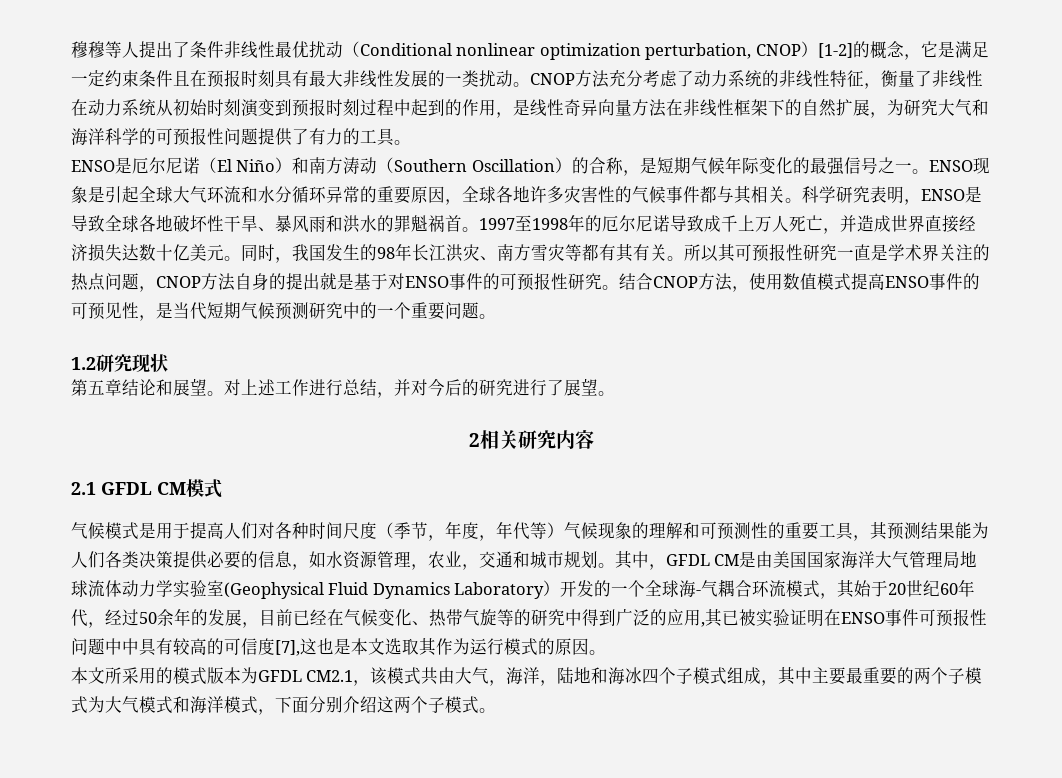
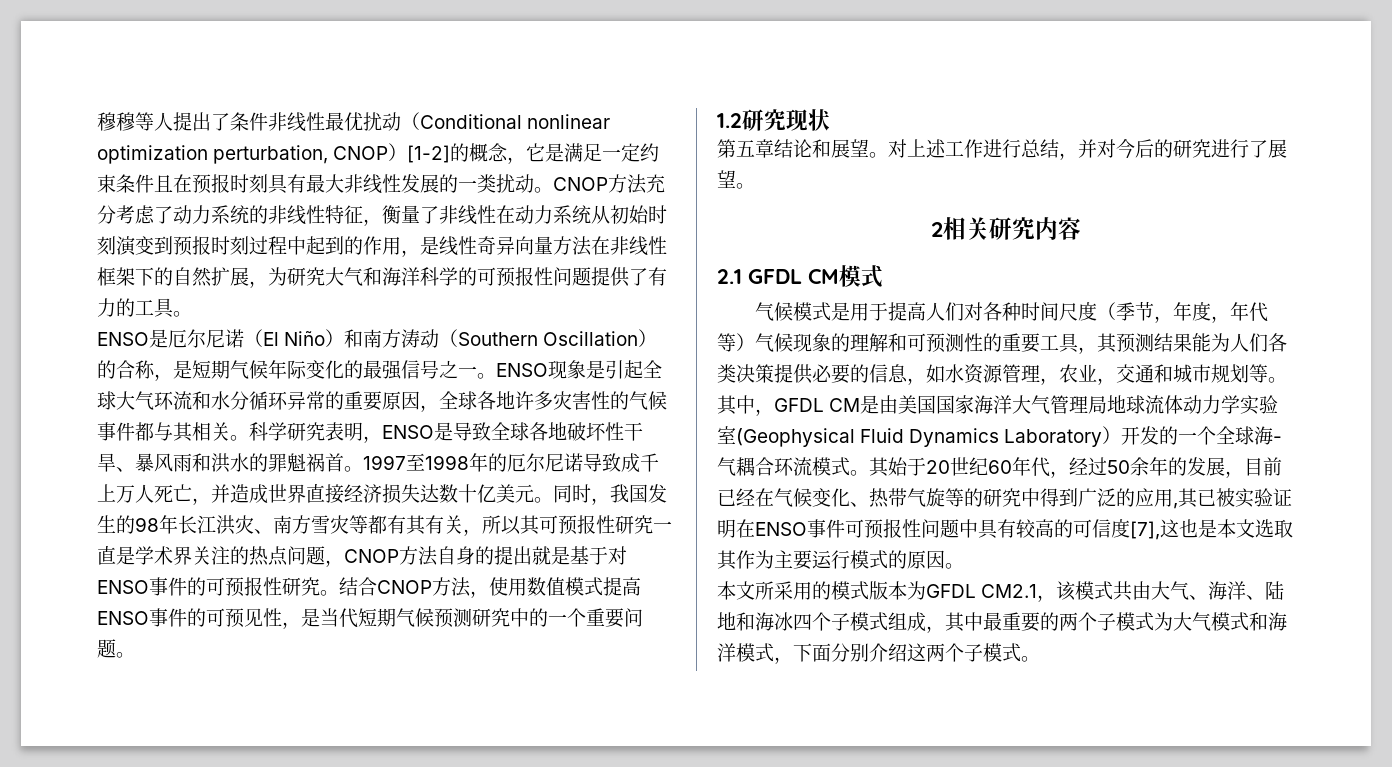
- 同时，我国发生的98年长江洪灾、南方雪灾等都有其有关。所以其可预报性研究一直是学术界关注的热点问题，CNOP方法自身的提出就是基于对ENSO事件的可预报性研究。
+ 同时，我国发生的98年长江洪灾、南方雪灾等都有其有关，所以其可预报性研究一直是学术界关注的热点问题，CNOP方法自身的提出就是基于对ENSO事件的可预报性研究。
- 气候模式是用于提高人们对各种时间尺度（季节，年度，年代等）气候现象的理解和可预测性的重要工具，其预测结果能为人们各类决策提供必要的信息，如水资源管理，农业，交通和城市规划。
+ 气候模式是用于提高人们对各种时间尺度（季节，年度，年代等）气候现象的理解和可预测性的重要工具，其预测结果能为人们各类决策提供必要的信息，如水资源管理，农业，交通和城市规划等。
- 其中，GFDL CM是由美国国家海洋大气管理局地球流体动力学实验室(Geophysical Fluid Dynamics Laboratory）开发的一个全球海-气耦合环流模式，其始于20世纪60年代，经过50余年的发展，目前已经在气候变化、热带气旋等的研究中得到广泛的应用,其已被实验证明在ENSO事件可预报性问题中中具有较高的可信度[7],这也是本文选取其作为运行模式的原因。
+ 其中，GFDL CM是由美国国家海洋大气管理局地球流体动力学实验室(Geophysical Fluid Dynamics Laboratory）开发的一个全球海-气耦合环流模式。其始于20世纪60年代，经过50余年的发展，目前已经在气候变化、热带气旋等的研究中得到广泛的应用,其已被实验证明在ENSO事件可预报性问题中具有较高的可信度[7],这也是本文选取其作为主要运行模式的原因。
- 本文所采用的模式版本为GFDL CM2.1，该模式共由大气，海洋，陆地和海冰四个子模式组成，其中主要最重要的两个子模式为大气模式和海洋模式，下面分别介绍这两个子模式。
+ 本文所采用的模式版本为GFDL CM2.1，该模式共由大气、海洋、陆地和海冰四个子模式组成，其中最重要的两个子模式为大气模式和海洋模式，下面分别介绍这两个子模式。

